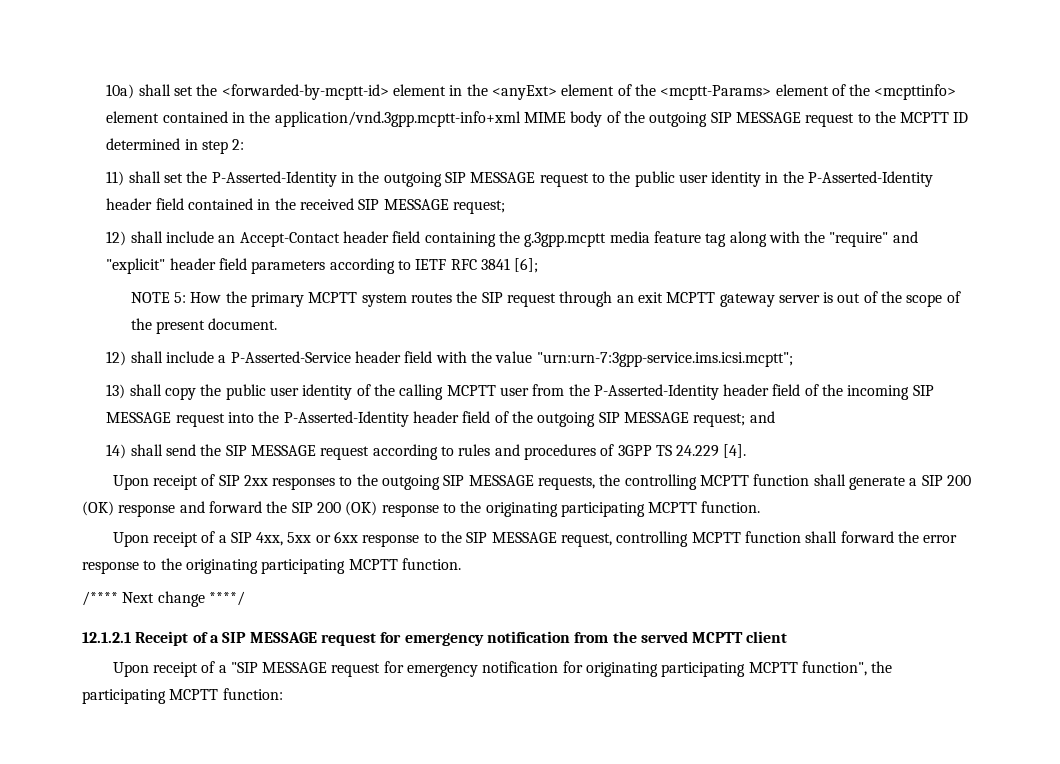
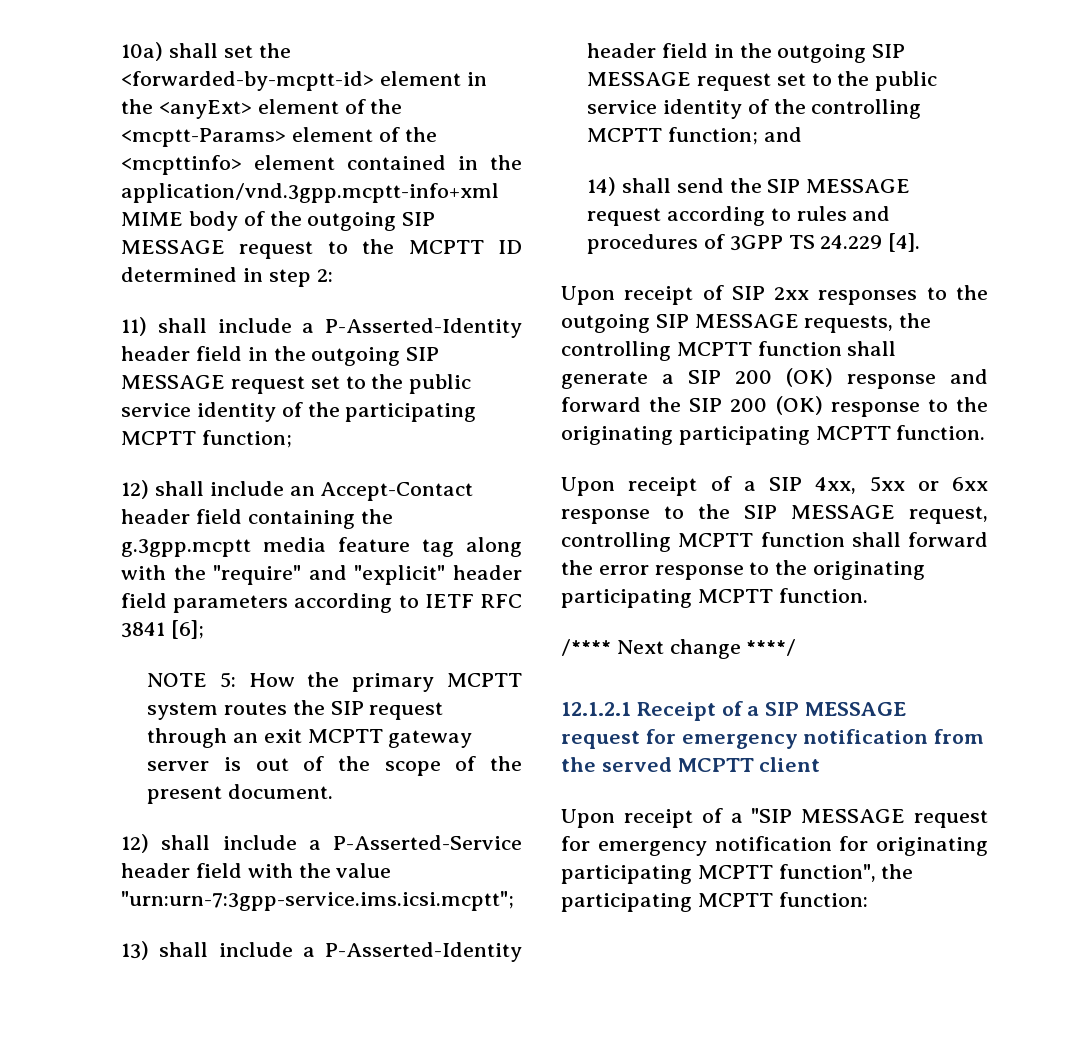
- 11) shall set the P-Asserted-Identity in the outgoing SIP MESSAGE request to the public user identity in the P-Asserted-Identity header field contained in the received SIP MESSAGE request;
+ 11) shall include a P-Asserted-Identity header field in the outgoing SIP MESSAGE request set to the public service identity of the participating MCPTT function;
- 13) shall copy the public user identity of the calling MCPTT user from the P-Asserted-Identity header field of the incoming SIP MESSAGE request into the P-Asserted-Identity header field of the outgoing SIP MESSAGE request; and
+ 13) shall include a P-Asserted-Identity header field in the outgoing SIP MESSAGE request set to the public service identity of the controlling MCPTT function; and

